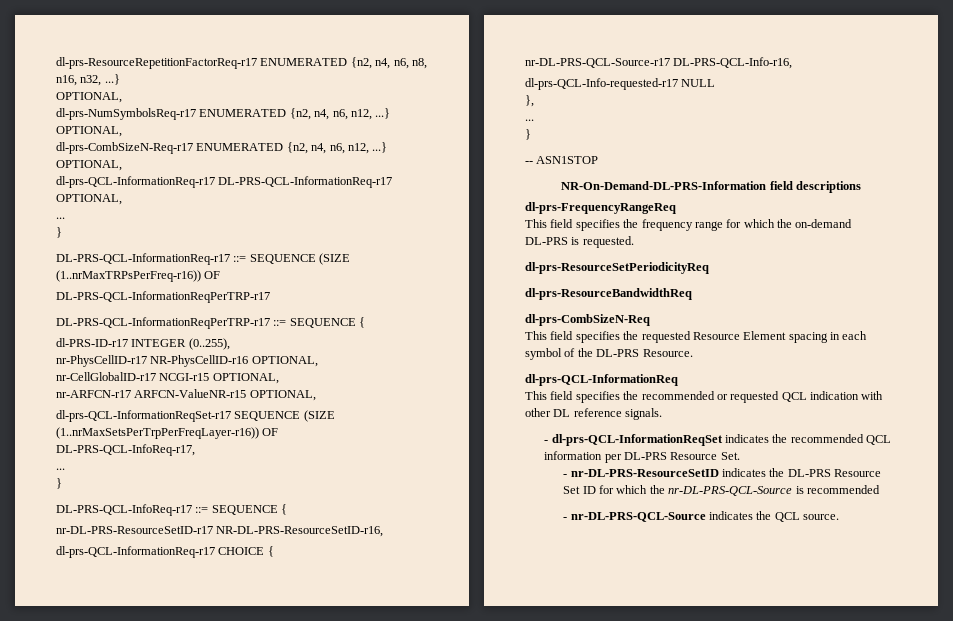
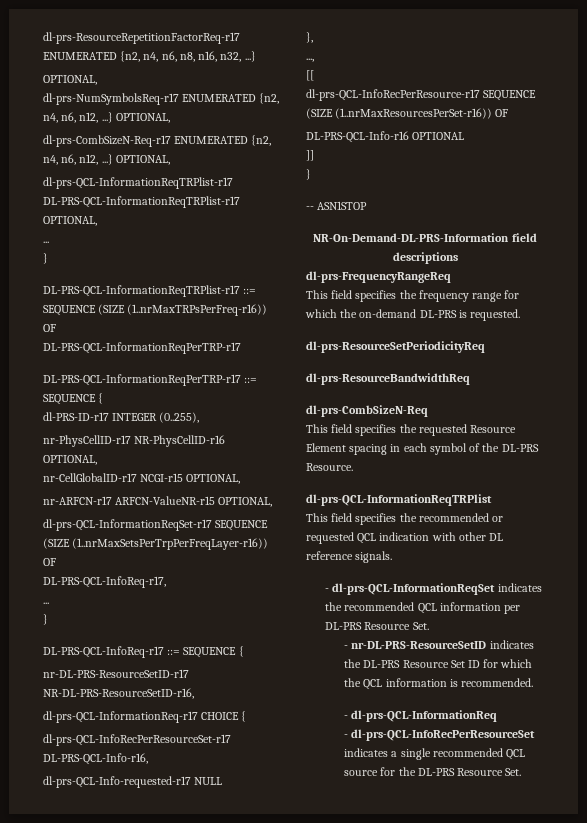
- dl-prs-QCL-InformationReq-r17 DL-PRS-QCL-InformationReq-r17 OPTIONAL,
+ dl-prs-QCL-InformationReqTRPlist-r17 DL-PRS-QCL-InformationReqTRPlist-r17 OPTIONAL,
- DL-PRS-QCL-InformationReq-r17 ::= SEQUENCE (SIZE (1..nrMaxTRPsPerFreq-r16)) OF
+ DL-PRS-QCL-InformationReqTRPlist-r17 ::= SEQUENCE (SIZE (1..nrMaxTRPsPerFreq-r16)) OF
- nr-DL-PRS-QCL-Source-r17 DL-PRS-QCL-Info-r16,
+ dl-prs-QCL-InfoRecPerResourceSet-r17 DL-PRS-QCL-Info-r16,
  },
- ...
+ ...,
+ [[
+ dl-prs-QCL-InfoRecPerResource-r17 SEQUENCE (SIZE (1..nrMaxResourcesPerSet-r16)) OF
+ DL-PRS-QCL-Info-r16 OPTIONAL
+ ]]
- dl-prs-QCL-InformationReq
+ dl-prs-QCL-InformationReqTRPlist
- - nr-DL-PRS-ResourceSetID indicates the DL-PRS Resource Set ID for which the nr-DL-PRS-QCL-Source is recommended
- - nr-DL-PRS-QCL-Source indicates the QCL source.
+ - nr-DL-PRS-ResourceSetID indicates the DL-PRS Resource Set ID for which the QCL information is recommended.
+ - dl-prs-QCL-InformationReq
+ - dl-prs-QCL-InfoRecPerResourceSet indicates a single recommended QCL source for the DL-PRS Resource Set.

